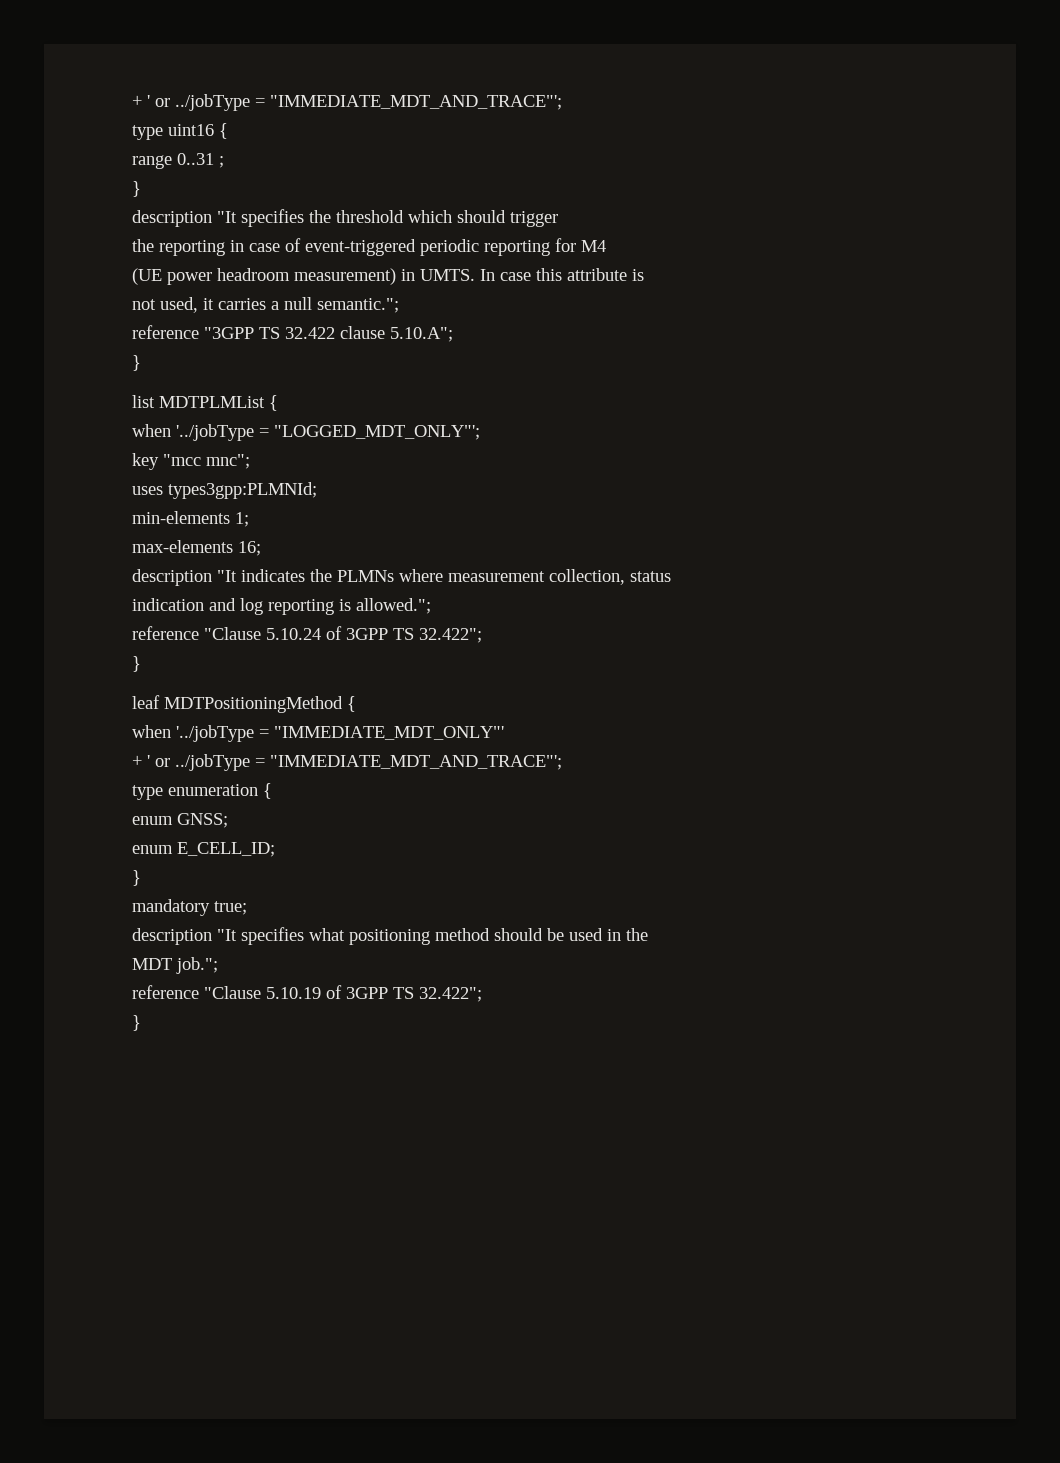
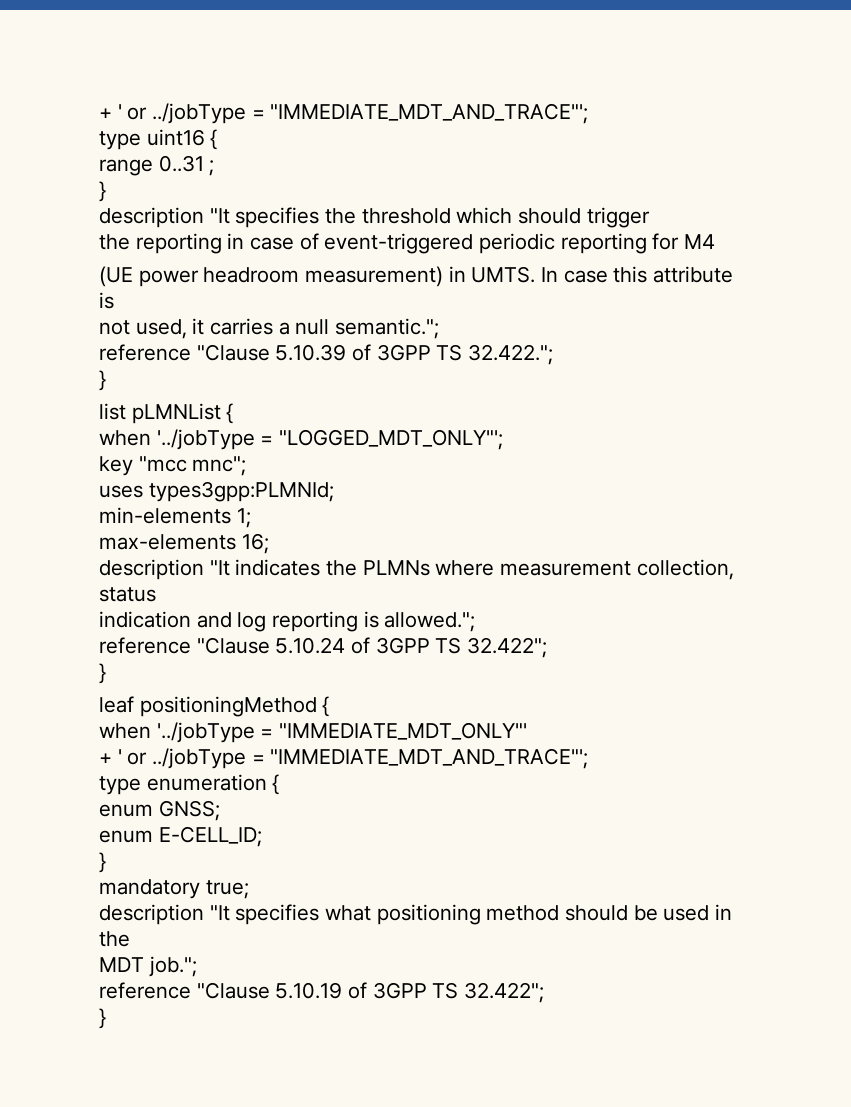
- reference "3GPP TS 32.422 clause 5.10.A";
+ reference "Clause 5.10.39 of 3GPP TS 32.422.";
- list MDTPLMList {
+ list pLMNList {
- leaf MDTPositioningMethod {
+ leaf positioningMethod {
- enum E_CELL_ID;
+ enum E-CELL_ID;

